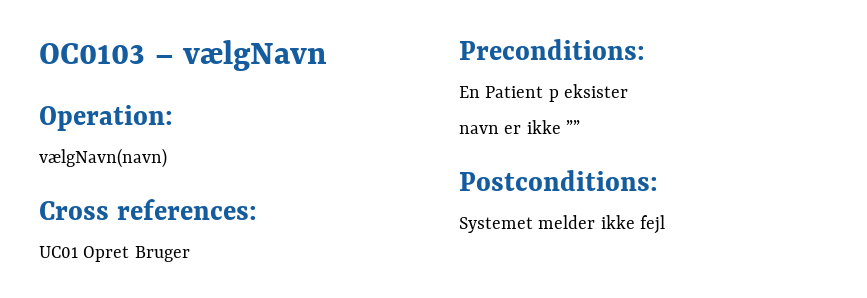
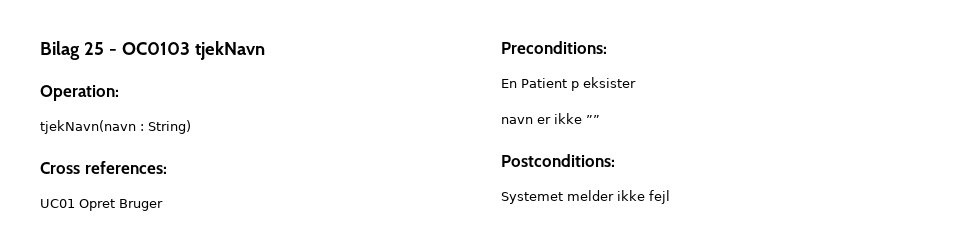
- OC0103 – vælgNavn
+ Bilag 25 - OC0103 tjekNavn
  Operation:
- vælgNavn(navn)
+ tjekNavn(navn : String)

